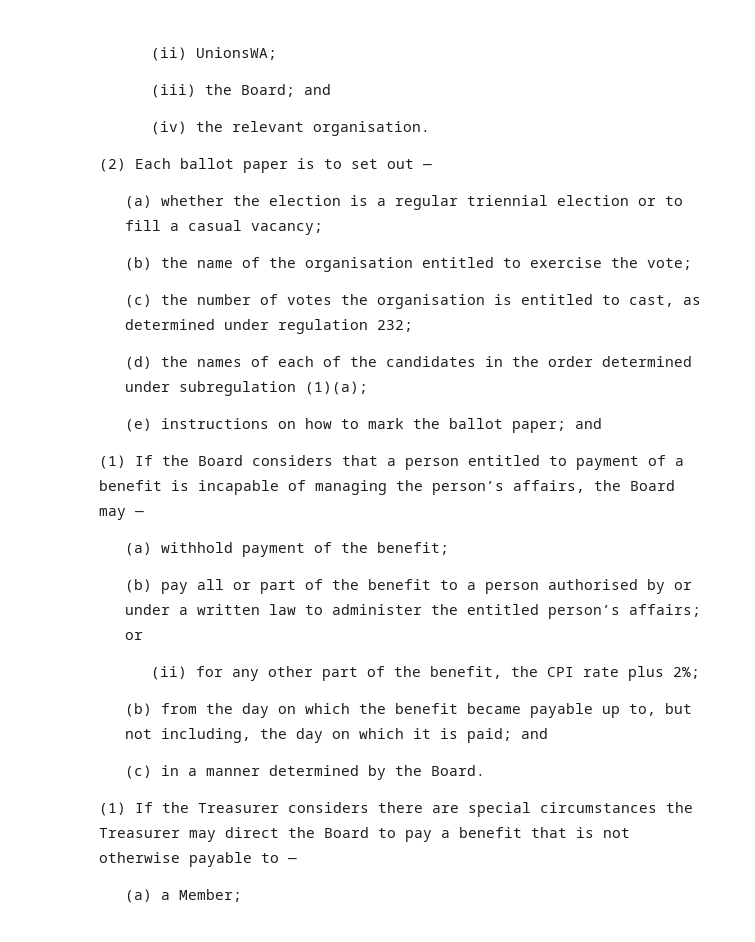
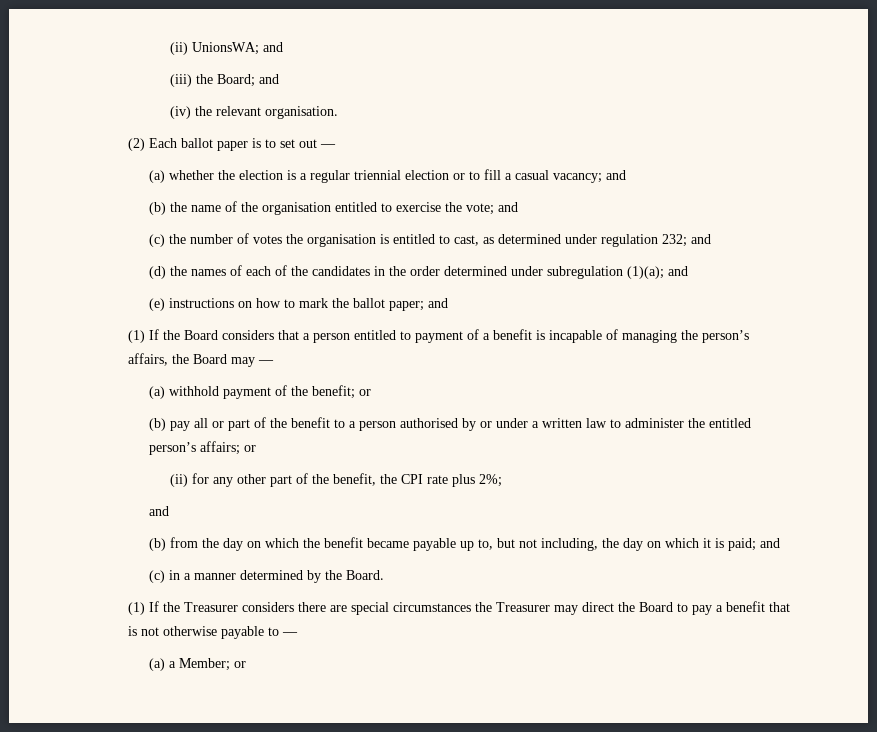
- (ii) UnionsWA;
+ (ii) UnionsWA; and
- (a) whether the election is a regular triennial election or to fill a casual vacancy;
+ (a) whether the election is a regular triennial election or to fill a casual vacancy; and
- (b) the name of the organisation entitled to exercise the vote;
+ (b) the name of the organisation entitled to exercise the vote; and
- (c) the number of votes the organisation is entitled to cast, as determined under regulation 232;
+ (c) the number of votes the organisation is entitled to cast, as determined under regulation 232; and
- (d) the names of each of the candidates in the order determined under subregulation (1)(a);
+ (d) the names of each of the candidates in the order determined under subregulation (1)(a); and
- (a) withhold payment of the benefit;
+ (a) withhold payment of the benefit; or
  (ii) for any other part of the benefit, the CPI rate plus 2%;
+ and
- (a) a Member;
+ (a) a Member; or

